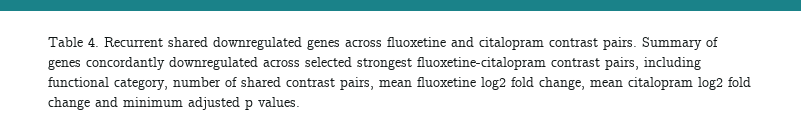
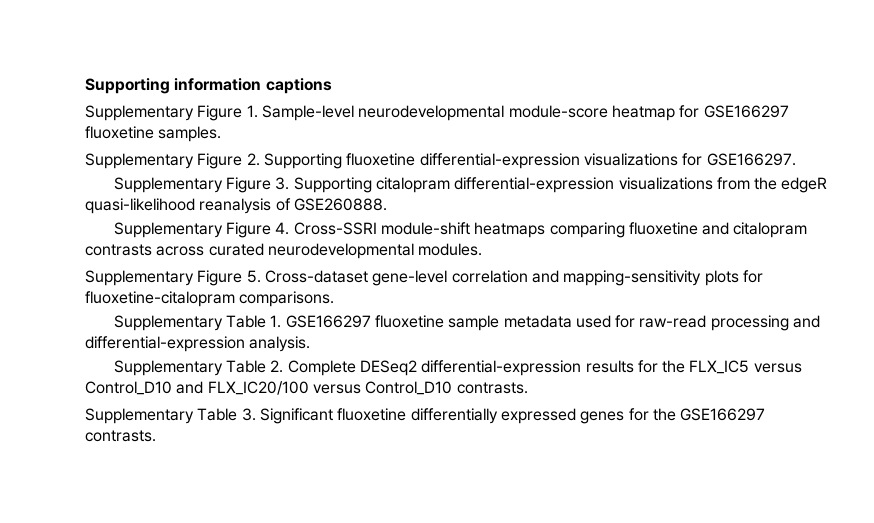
- Table 4. Recurrent shared downregulated genes across fluoxetine and citalopram contrast pairs. Summary of genes concordantly downregulated across selected strongest fluoxetine-citalopram contrast pairs, including functional category, number of shared contrast pairs, mean fluoxetine log2 fold change, mean citalopram log2 fold change and minimum adjusted p values.
+ Supporting information captions
+ Supplementary Figure 1. Sample-level neurodevelopmental module-score heatmap for GSE166297 fluoxetine samples.
+ Supplementary Figure 2. Supporting fluoxetine differential-expression visualizations for GSE166297.
+ Supplementary Figure 3. Supporting citalopram differential-expression visualizations from the edgeR quasi-likelihood reanalysis of GSE260888.
+ Supplementary Figure 4. Cross-SSRI module-shift heatmaps comparing fluoxetine and citalopram contrasts across curated neurodevelopmental modules.
+ Supplementary Figure 5. Cross-dataset gene-level correlation and mapping-sensitivity plots for fluoxetine-citalopram comparisons.
+ Supplementary Table 1. GSE166297 fluoxetine sample metadata used for raw-read processing and differential-expression analysis.
+ Supplementary Table 2. Complete DESeq2 differential-expression results for the FLX_IC5 versus Control_D10 and FLX_IC20/100 versus Control_D10 contrasts.
+ Supplementary Table 3. Significant fluoxetine differentially expressed genes for the GSE166297 contrasts.

